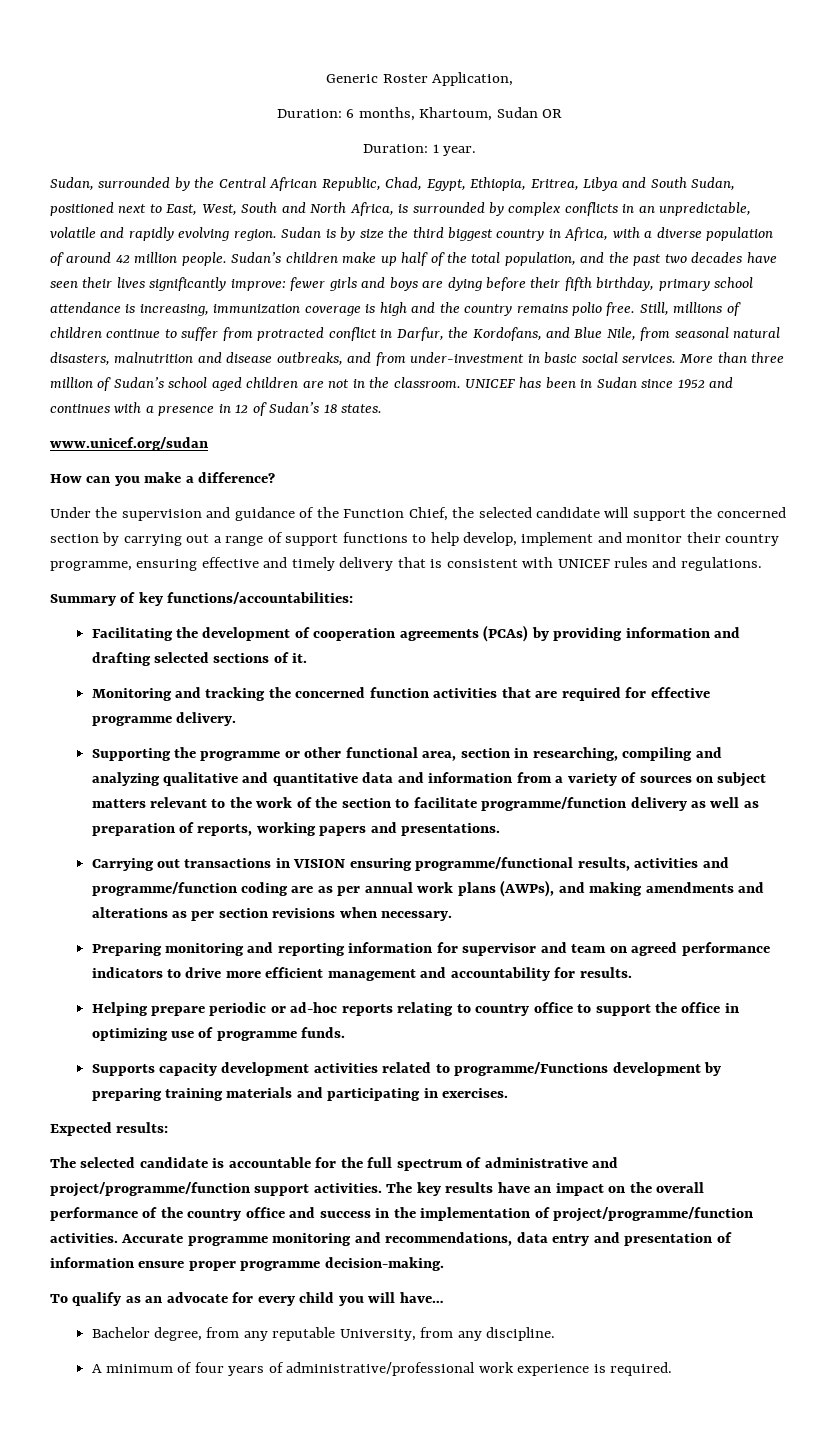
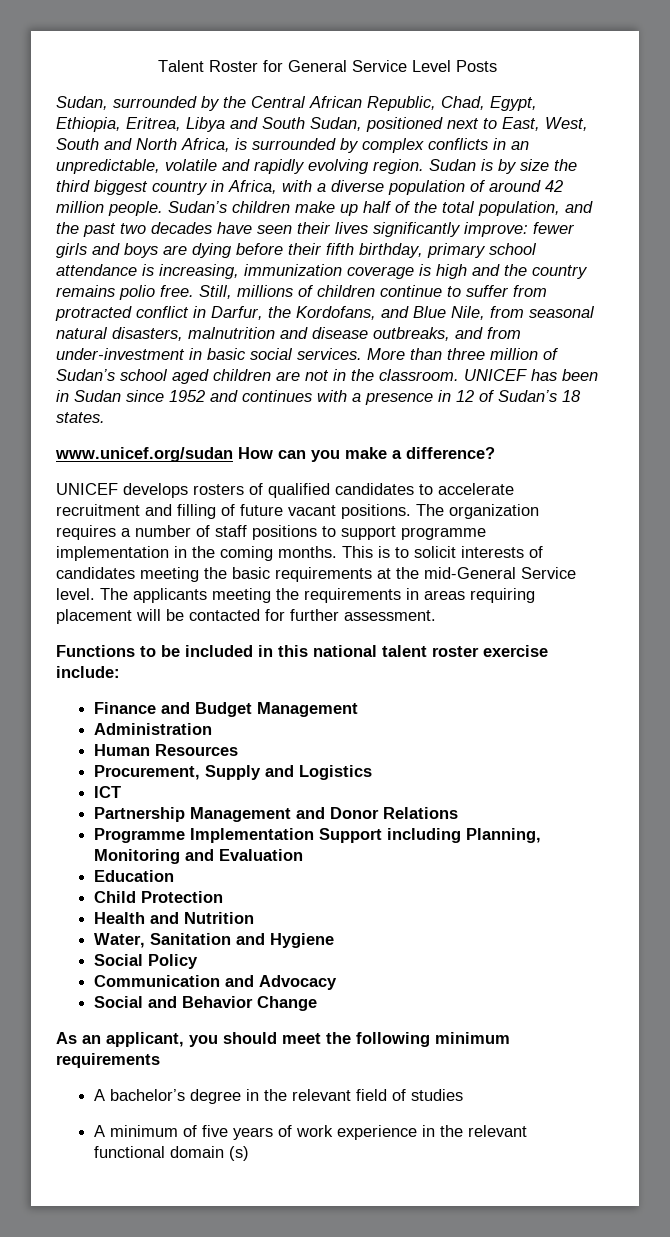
- Generic Roster Application,
- Duration: 6 months, Khartoum, Sudan OR
- Duration: 1 year.
+ Talent Roster for General Service Level Posts
- www.unicef.org/sudan
- How can you make a difference?
+ www.unicef.org/sudan How can you make a difference?
- Under the supervision and guidance of the Function Chief, the selected candidate will support the concerned section by carrying out a range of support functions to help develop, implement and monitor their country programme, ensuring effective and timely delivery that is consistent with UNICEF rules and regulations.
- Summary of key functions/accountabilities:
- Facilitating the development of cooperation agreements (PCAs) by providing information and drafting selected sections of it.
- Monitoring and tracking the concerned function activities that are required for effective programme delivery.
- Supporting the programme or other functional area, section in researching, compiling and analyzing qualitative and quantitative data and information from a variety of sources on subject matters relevant to the work of the section to facilitate programme/function delivery as well as preparation of reports, working papers and presentations.
- Carrying out transactions in VISION ensuring programme/functional results, activities and programme/function coding are as per annual work plans (AWPs), and making amendments and alterations as per section revisions when necessary.
- Preparing monitoring and reporting information for supervisor and team on agreed performance indicators to drive more efficient management and accountability for results.
- Helping prepare periodic or ad-hoc reports relating to country office to support the office in optimizing use of programme funds.
- Supports capacity development activities related to programme/Functions development by preparing training materials and participating in exercises.
- Expected results:
- The selected candidate is accountable for the full spectrum of administrative and project/programme/function support activities. The key results have an impact on the overall performance of the country office and success in the implementation of project/programme/function activities. Accurate programme monitoring and recommendations, data entry and presentation of information ensure proper programme decision-making.
- To qualify as an advocate for every child you will have…
- Bachelor degree, from any reputable University, from any discipline.
+ UNICEF develops rosters of qualified candidates to accelerate recruitment and filling of future vacant positions. The organization requires a number of staff positions to support programme implementation in the coming months. This is to solicit interests of candidates meeting the basic requirements at the mid-General Service level. The applicants meeting the requirements in areas requiring placement will be contacted for further assessment.
+ Functions to be included in this national talent roster exercise include:
+ Finance and Budget Management
+ Administration
+ Human Resources
+ Procurement, Supply and Logistics
+ ICT
+ Partnership Management and Donor Relations
+ Programme Implementation Support including Planning, Monitoring and Evaluation
+ Education
+ Child Protection
+ Health and Nutrition
+ Water, Sanitation and Hygiene
+ Social Policy
+ Communication and Advocacy
+ Social and Behavior Change
+ As an applicant, you should meet the following minimum requirements
+ A bachelor’s degree in the relevant field of studies
- A minimum of four years of administrative/professional work experience is required.
+ A minimum of five years of work experience in the relevant functional domain (s)

